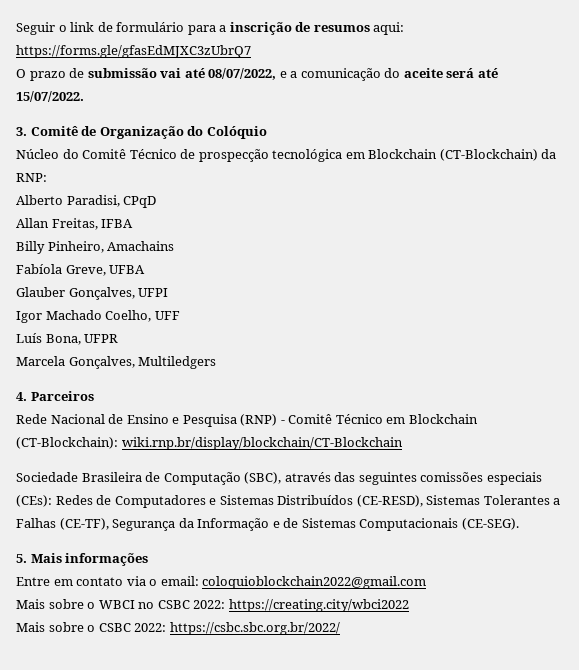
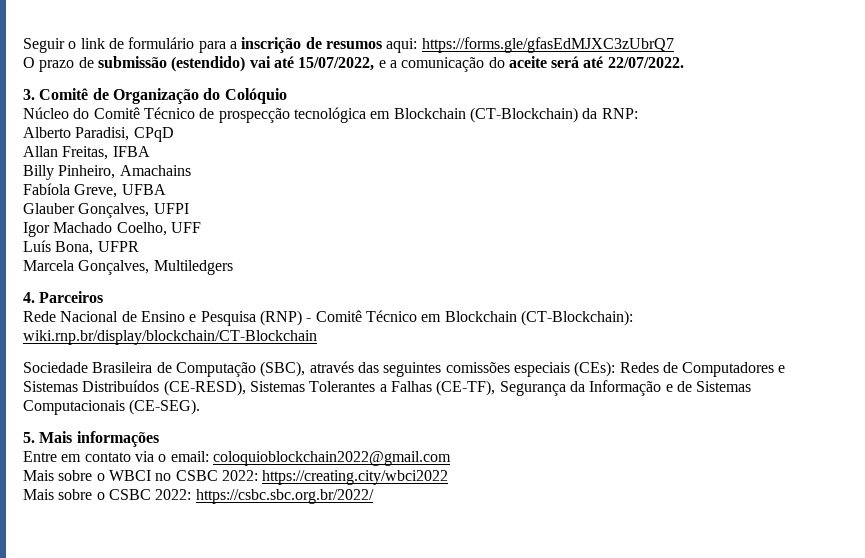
- O prazo de submissão vai até 08/07/2022, e a comunicação do aceite será até 15/07/2022.
+ O prazo de submissão (estendido) vai até 15/07/2022, e a comunicação do aceite será até 22/07/2022.

